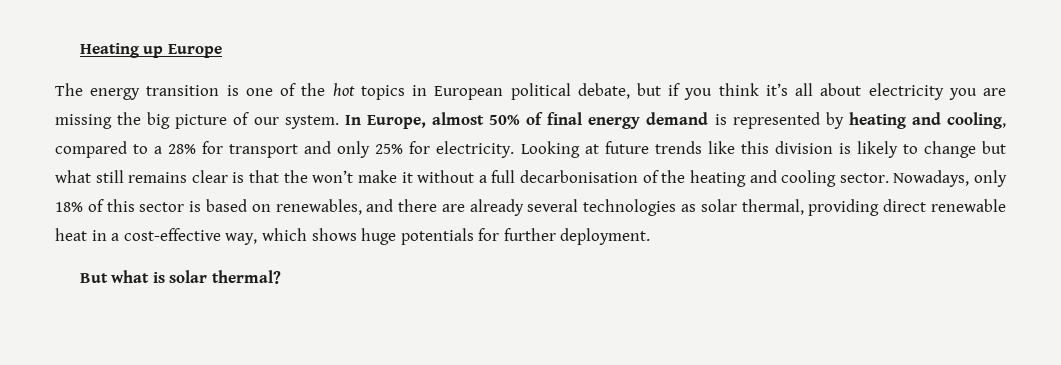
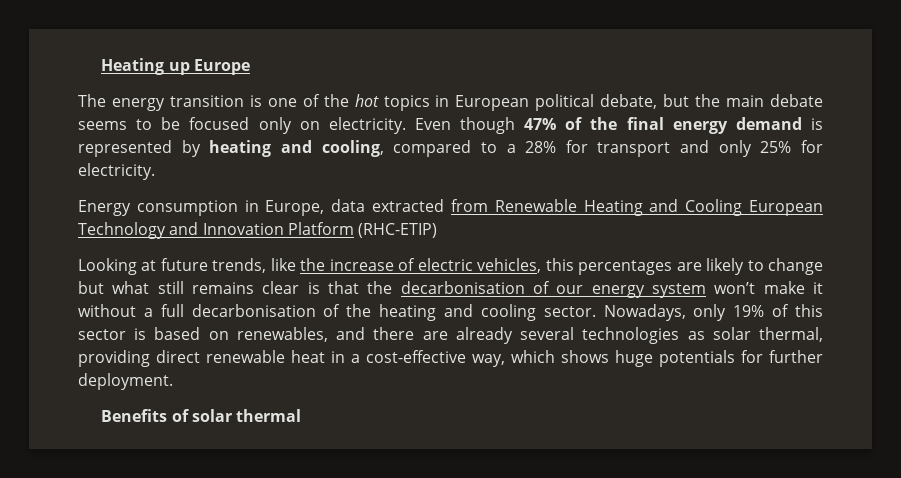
- The energy transition is one of the hot topics in European political debate, but if you think it’s all about electricity you are missing the big picture of our system. In Europe, almost 50% of final energy demand is represented by heating and cooling, compared to a 28% for transport and only 25% for electricity. Looking at future trends like this division is likely to change but what still remains clear is that the won’t make it without a full decarbonisation of the heating and cooling sector.
+ The energy transition is one of the hot topics in European political debate, but the main debate seems to be focused only on electricity. Even though 47% of the final energy demand is represented by heating and cooling, compared to a 28% for transport and only 25% for electricity.
+ Energy consumption in Europe, data extracted from Renewable Heating and Cooling European Technology and Innovation Platform (RHC-ETIP)
+ Looking at future trends, like the increase of electric vehicles, this percentages are likely to change but what still remains clear is that the decarbonisation of our energy system won’t make it without a full decarbonisation of the heating and cooling sector.
- Nowadays, only 18% of this sector is based on renewables, and there are already several technologies as solar thermal, providing direct renewable heat in a cost-effective way, which shows huge potentials for further deployment.
+ Nowadays, only 19% of this sector is based on renewables, and there are already several technologies as solar thermal, providing direct renewable heat in a cost-effective way, which shows huge potentials for further deployment.
- But what is solar thermal?
+ Benefits of solar thermal

